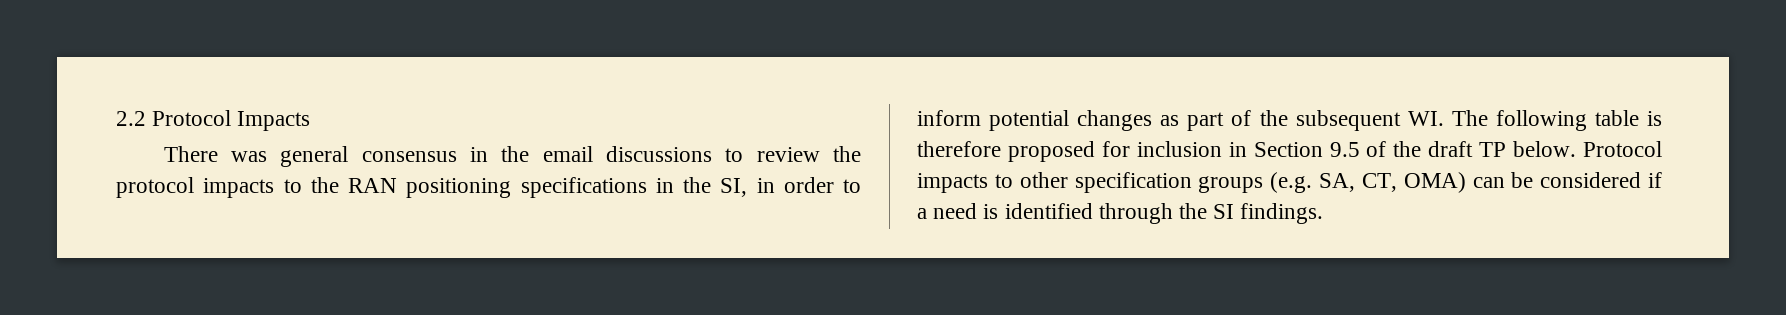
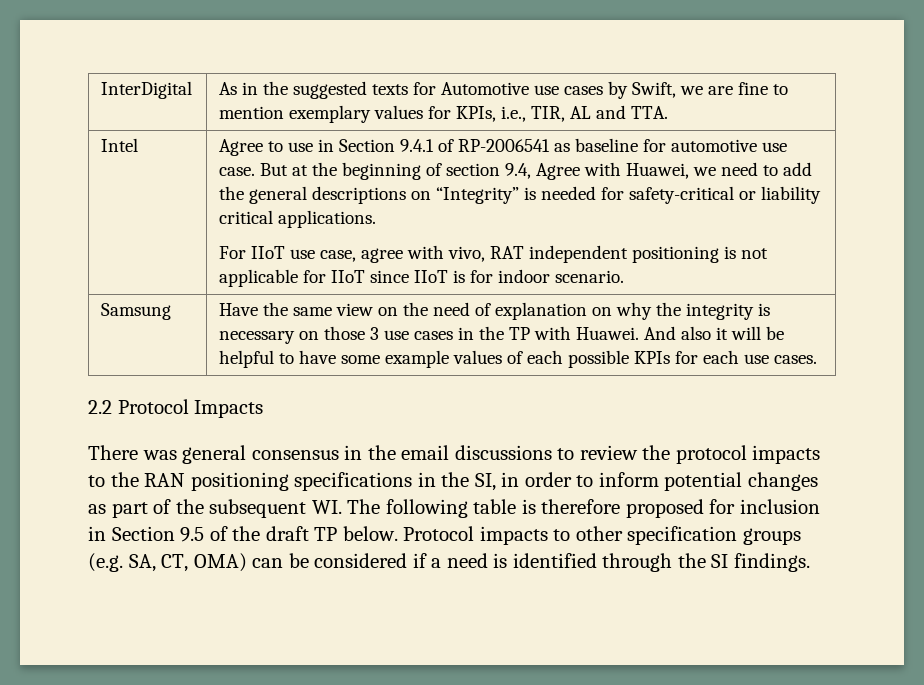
+ InterDigital | As in the suggested texts for Automotive use cases by Swift, we are fine to mention exemplary values for KPIs, i.e., TIR, AL and TTA.
+ Intel | Agree to use in Section 9.4.1 of RP-2006541 as baseline for automotive use case. But at the beginning of section 9.4, Agree with Huawei, we need to add the general descriptions on “Integrity” is needed for safety-critical or liability critical applications.
+ For IIoT use case, agree with vivo, RAT independent positioning is not applicable for IIoT since IIoT is for indoor scenario.
+ Samsung | Have the same view on the need of explanation on why the integrity is necessary on those 3 use cases in the TP with Huawei. And also it will be helpful to have some example values of each possible KPIs for each use cases.

